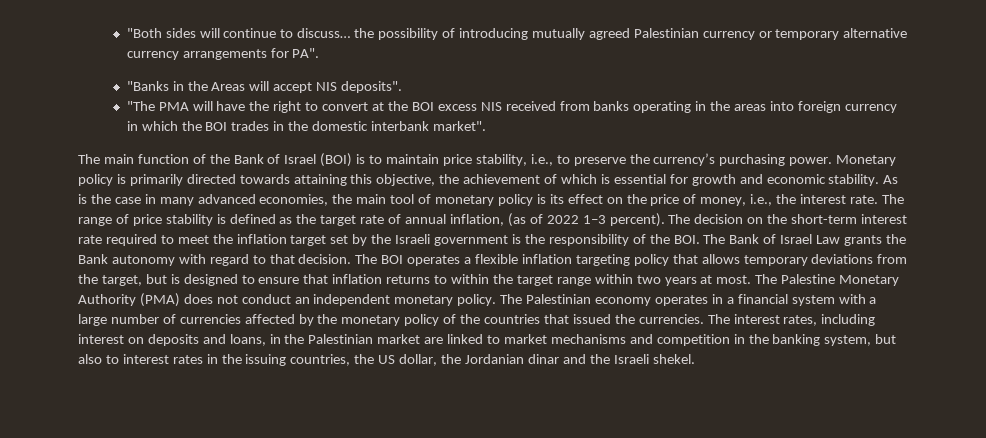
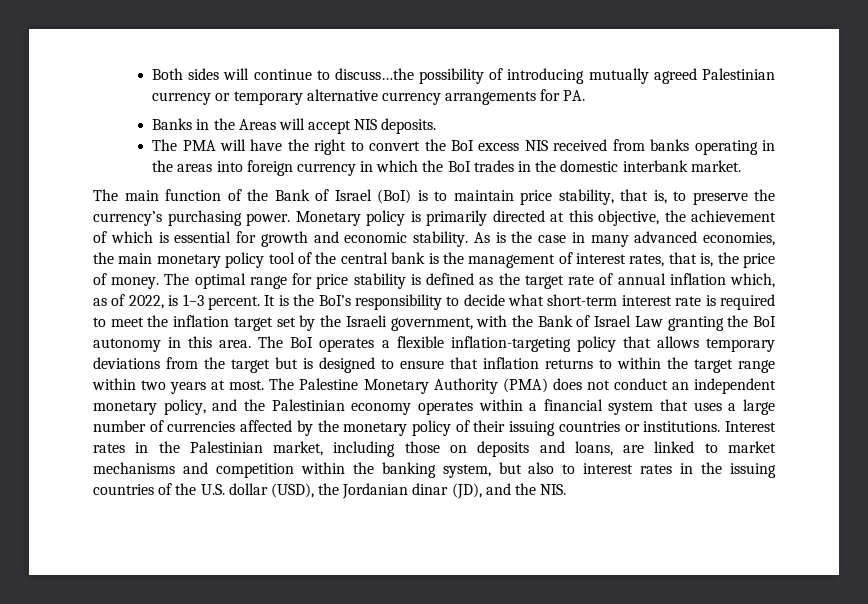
- "Both sides will continue to discuss… the possibility of introducing mutually agreed Palestinian currency or temporary alternative currency arrangements for PA".
- "Banks in the Areas will accept NIS deposits".
- "The PMA will have the right to convert at the BOI excess NIS received from banks operating in the areas into foreign currency in which the BOI trades in the domestic interbank market".
+ Both sides will continue to discuss…the possibility of introducing mutually agreed Palestinian currency or temporary alternative currency arrangements for PA.
+ Banks in the Areas will accept NIS deposits.
+ The PMA will have the right to convert the BoI excess NIS received from banks operating in the areas into foreign currency in which the BoI trades in the domestic interbank market.
- The main function of the Bank of Israel (BOI) is to maintain price stability, i.e., to preserve the currency’s purchasing power.
+ The main function of the Bank of Israel (BoI) is to maintain price stability, that is, to preserve the currency’s purchasing power.
- Monetary policy is primarily directed towards attaining this objective, the achievement of which is essential for growth and economic stability.
+ Monetary policy is primarily directed at this objective, the achievement of which is essential for growth and economic stability.
- As is the case in many advanced economies, the main tool of monetary policy is its effect on the price of money, i.e., the interest rate. The range of price stability is defined as the target rate of annual inflation, (as of 2022 1–3 percent). The decision on the short-term interest rate required to meet the inflation target set by the Israeli government is the responsibility of the BOI. The Bank of Israel Law grants the Bank autonomy with regard to that decision. The BOI operates a flexible inflation targeting policy that allows temporary deviations from the target, but is designed to ensure that inflation returns to within the target range within two years at most.
+ As is the case in many advanced economies, the main monetary policy tool of the central bank is the management of interest rates, that is, the price of money. The optimal range for price stability is defined as the target rate of annual inflation which, as of 2022, is 1–3 percent. It is the BoI’s responsibility to decide what short-term interest rate is required to meet the inflation target set by the Israeli government, with the Bank of Israel Law granting the BoI autonomy in this area. The BoI operates a flexible inflation-targeting policy that allows temporary deviations from the target but is designed to ensure that inflation returns to within the target range within two years at most.
- The Palestine Monetary Authority (PMA) does not conduct an independent monetary policy. The Palestinian economy operates in a financial system with a large number of currencies affected by the monetary policy of the countries that issued the currencies. The interest rates, including interest on deposits and loans, in the Palestinian market are linked to market mechanisms and competition in the banking system, but also to interest rates in the issuing countries, the US dollar, the Jordanian dinar and the Israeli shekel.
+ The Palestine Monetary Authority (PMA) does not conduct an independent monetary policy, and the Palestinian economy operates within a financial system that uses a large number of currencies affected by the monetary policy of their issuing countries or institutions. Interest rates in the Palestinian market, including those on deposits and loans, are linked to market mechanisms and competition within the banking system, but also to interest rates in the issuing countries of the U.S. dollar (USD), the Jordanian dinar (JD), and the NIS.

